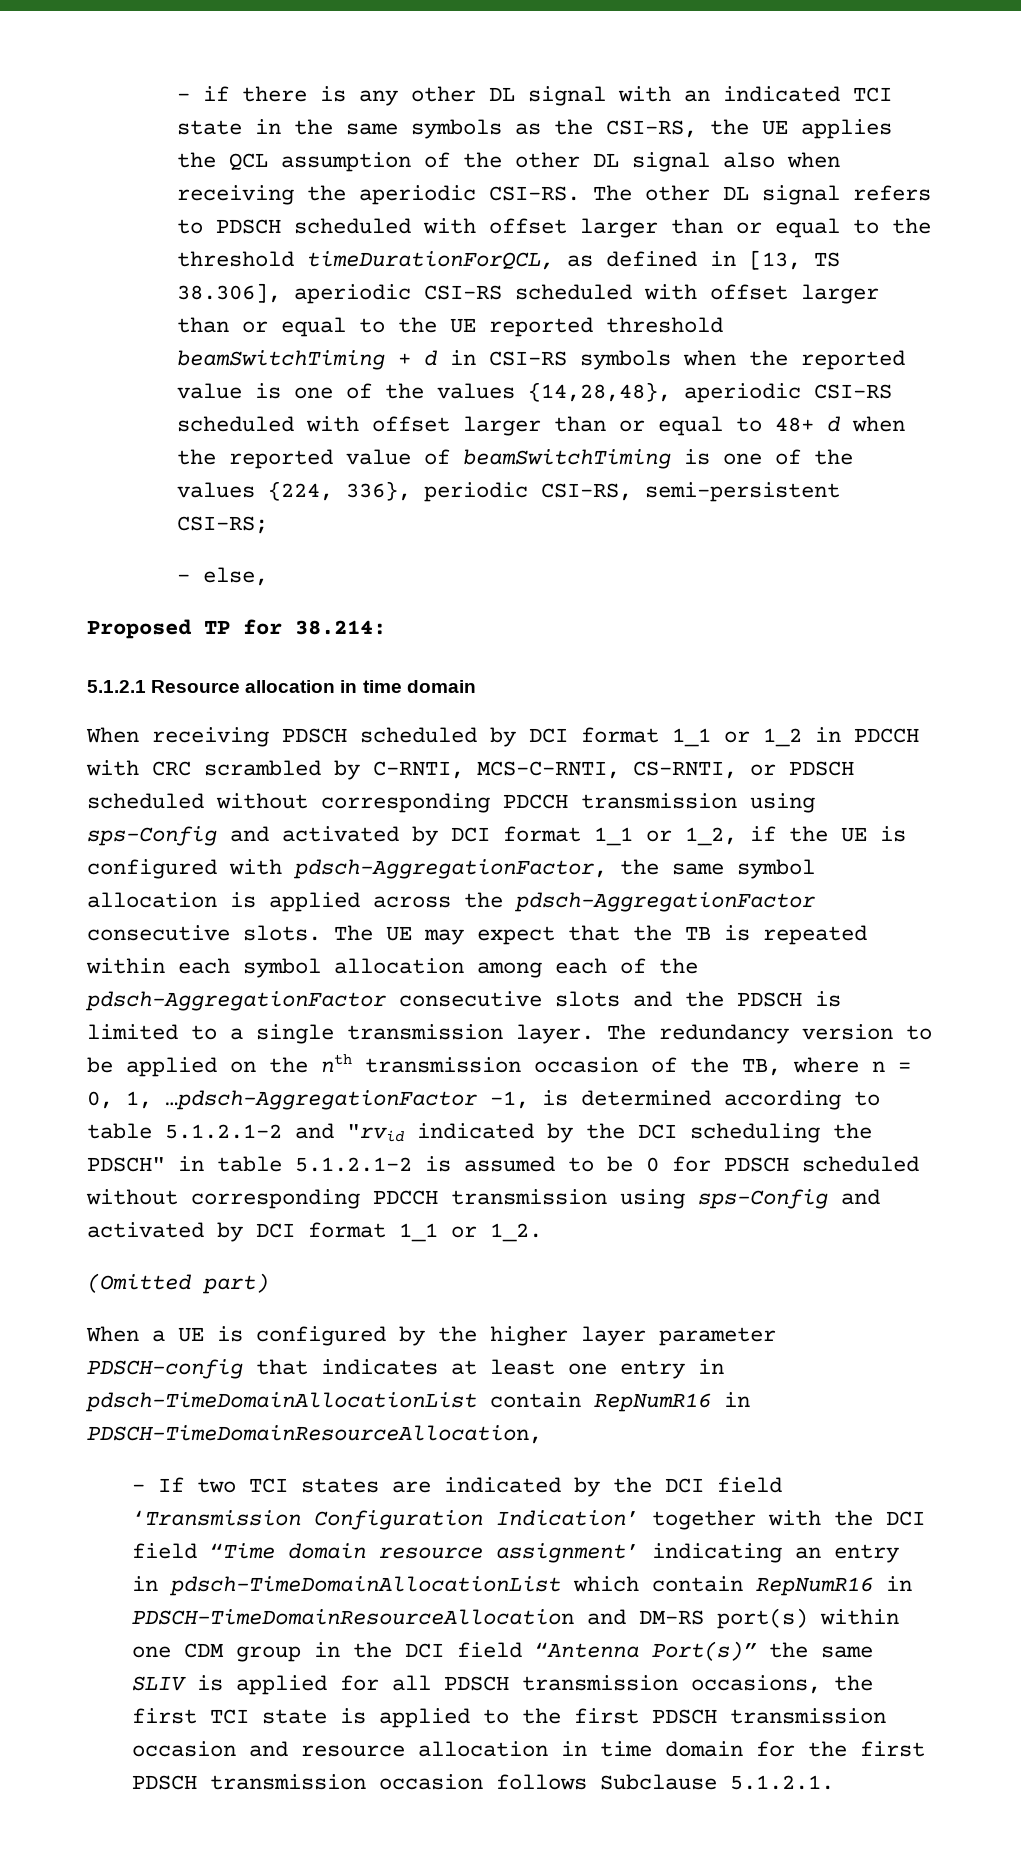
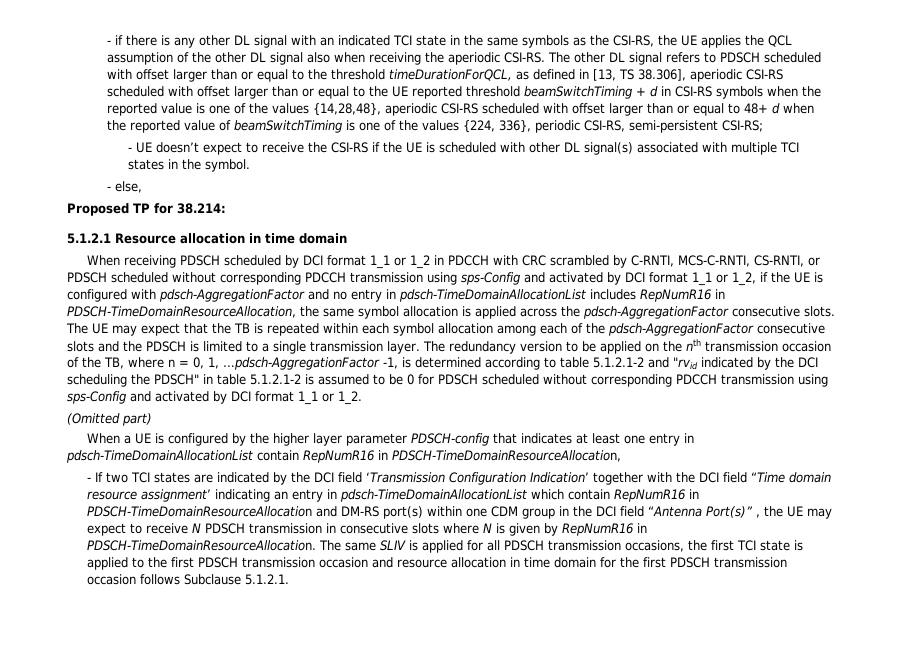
+ - UE doesn’t expect to receive the CSI-RS if the UE is scheduled with other DL signal(s) associated with multiple TCI states in the symbol.
- When receiving PDSCH scheduled by DCI format 1_1 or 1_2 in PDCCH with CRC scrambled by C-RNTI, MCS-C-RNTI, CS-RNTI, or PDSCH scheduled without corresponding PDCCH transmission using sps-Config and activated by DCI format 1_1 or 1_2, if the UE is configured with pdsch-AggregationFactor, the same symbol allocation is applied across the pdsch-AggregationFactor consecutive slots.
+ When receiving PDSCH scheduled by DCI format 1_1 or 1_2 in PDCCH with CRC scrambled by C-RNTI, MCS-C-RNTI, CS-RNTI, or PDSCH scheduled without corresponding PDCCH transmission using sps-Config and activated by DCI format 1_1 or 1_2, if the UE is configured with pdsch-AggregationFactor and no entry in pdsch-TimeDomainAllocationList includes RepNumR16 in PDSCH-TimeDomainResourceAllocation, the same symbol allocation is applied across the pdsch-AggregationFactor consecutive slots.
- - If two TCI states are indicated by the DCI field ‘Transmission Configuration Indication’ together with the DCI field “Time domain resource assignment’ indicating an entry in pdsch-TimeDomainAllocationList which contain RepNumR16 in PDSCH-TimeDomainResourceAllocation and DM-RS port(s) within one CDM group in the DCI field “Antenna Port(s)” the same SLIV is applied for all PDSCH transmission occasions, the first TCI state is applied to the first PDSCH transmission occasion and resource allocation in time domain for the first PDSCH transmission occasion follows Subclause 5.1.2.1.
+ - If two TCI states are indicated by the DCI field ‘Transmission Configuration Indication’ together with the DCI field “Time domain resource assignment’ indicating an entry in pdsch-TimeDomainAllocationList which contain RepNumR16 in PDSCH-TimeDomainResourceAllocation and DM-RS port(s) within one CDM group in the DCI field “Antenna Port(s)” , the UE may expect to receive N PDSCH transmission in consecutive slots where N is given by RepNumR16 in PDSCH-TimeDomainResourceAllocation. The same SLIV is applied for all PDSCH transmission occasions, the first TCI state is applied to the first PDSCH transmission occasion and resource allocation in time domain for the first PDSCH transmission occasion follows Subclause 5.1.2.1.

